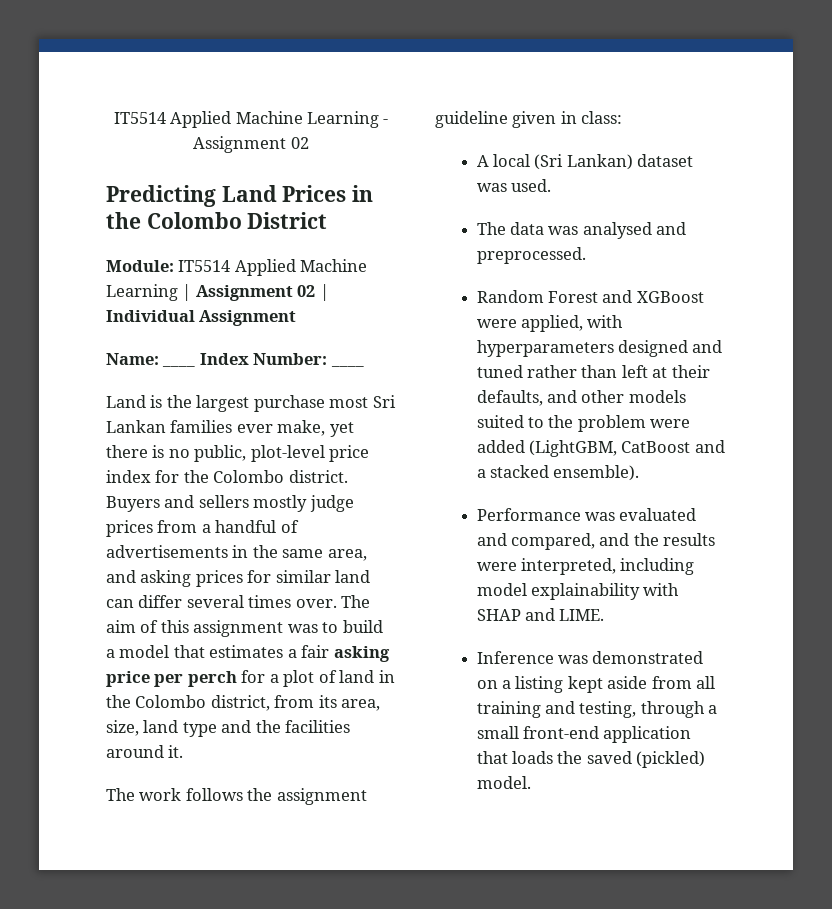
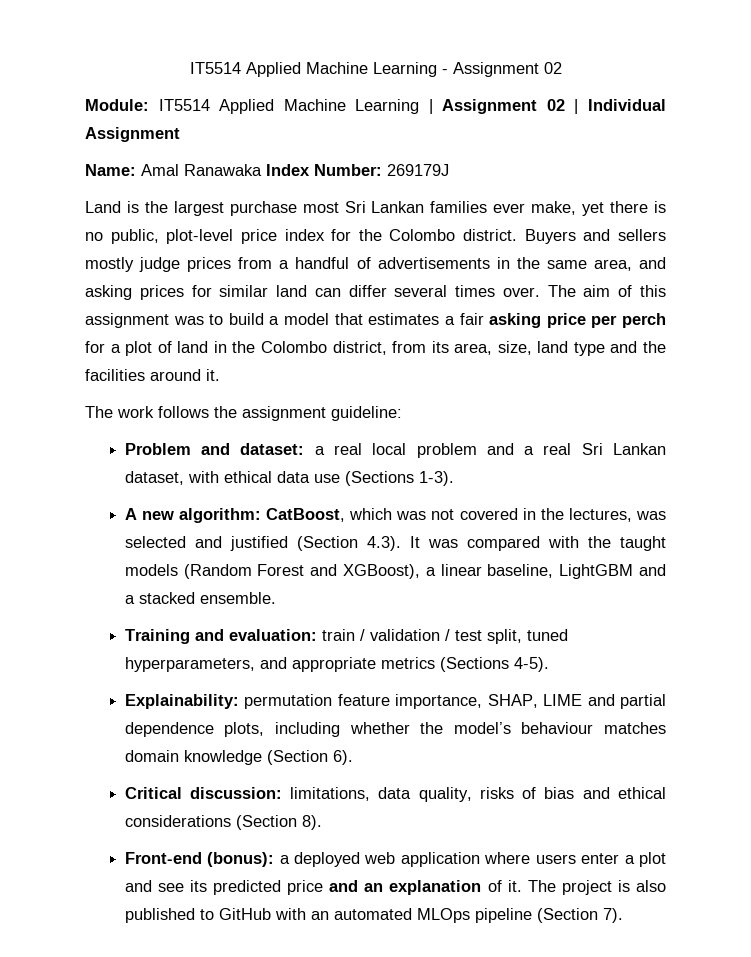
- Predicting Land Prices in the Colombo District
- Name: ____ Index Number: ____
+ Name: Amal Ranawaka Index Number: 269179J
- The work follows the assignment guideline given in class:
- A local (Sri Lankan) dataset was used.
- The data was analysed and preprocessed.
- Random Forest and XGBoost were applied, with hyperparameters designed and tuned rather than left at their defaults, and other models suited to the problem were added (LightGBM, CatBoost and a stacked ensemble).
- Performance was evaluated and compared, and the results were interpreted, including model explainability with SHAP and LIME.
- Inference was demonstrated on a listing kept aside from all training and testing, through a small front-end application that loads the saved (pickled) model.
+ The work follows the assignment guideline:
+ Problem and dataset: a real local problem and a real Sri Lankan dataset, with ethical data use (Sections 1-3).
+ A new algorithm: CatBoost, which was not covered in the lectures, was selected and justified (Section 4.3). It was compared with the taught models (Random Forest and XGBoost), a linear baseline, LightGBM and a stacked ensemble.
+ Training and evaluation: train / validation / test split, tuned hyperparameters, and appropriate metrics (Sections 4-5).
+ Explainability: permutation feature importance, SHAP, LIME and partial dependence plots, including whether the model’s behaviour matches domain knowledge (Section 6).
+ Critical discussion: limitations, data quality, risks of bias and ethical considerations (Section 8).
+ Front-end (bonus): a deployed web application where users enter a plot and see its predicted price and an explanation of it. The project is also published to GitHub with an automated MLOps pipeline (Section 7).

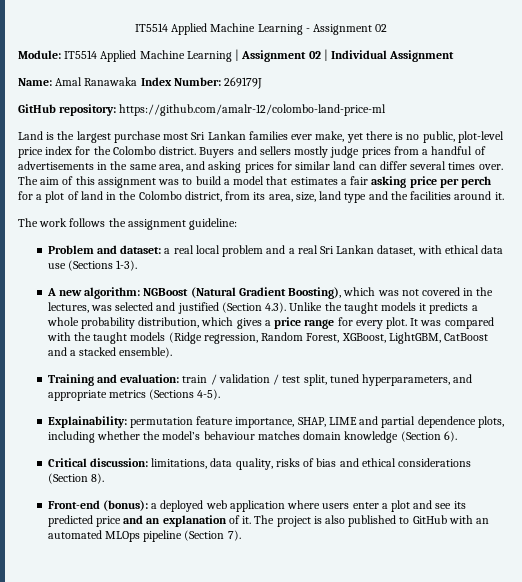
+ GitHub repository: https://github.com/amalr-12/colombo-land-price-ml
- A new algorithm: CatBoost, which was not covered in the lectures, was selected and justified (Section 4.3). It was compared with the taught models (Random Forest and XGBoost), a linear baseline, LightGBM and a stacked ensemble.
+ A new algorithm: NGBoost (Natural Gradient Boosting), which was not covered in the lectures, was selected and justified (Section 4.3). Unlike the taught models it predicts a whole probability distribution, which gives a price range for every plot. It was compared with the taught models (Ridge regression, Random Forest, XGBoost, LightGBM, CatBoost and a stacked ensemble).

